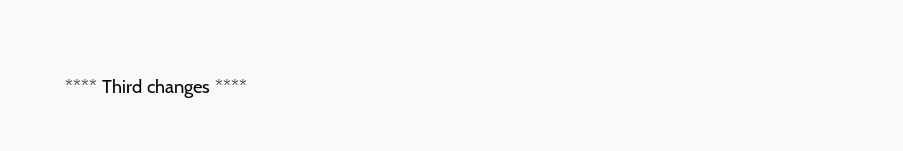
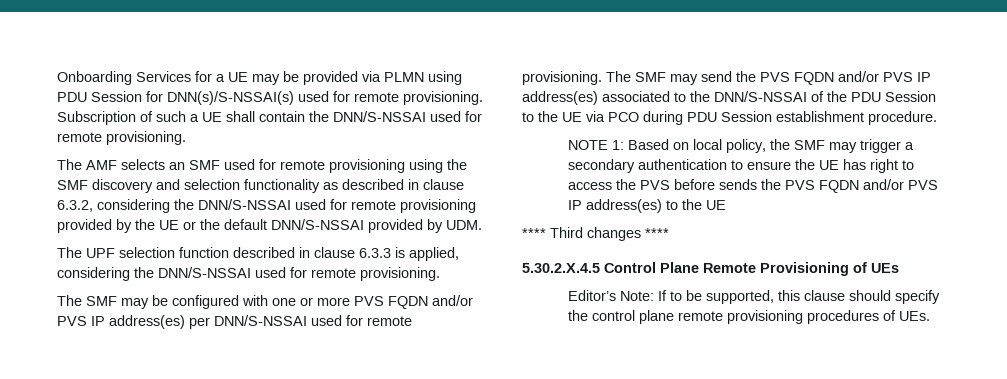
+ Onboarding Services for a UE may be provided via PLMN using PDU Session for DNN(s)/S-NSSAI(s) used for remote provisioning. Subscription of such a UE shall contain the DNN/S-NSSAI used for remote provisioning.
+ The AMF selects an SMF used for remote provisioning using the SMF discovery and selection functionality as described in clause 6.3.2, considering the DNN/S-NSSAI used for remote provisioning provided by the UE or the default DNN/S-NSSAI provided by UDM.
+ The UPF selection function described in clause 6.3.3 is applied, considering the DNN/S-NSSAI used for remote provisioning.
+ The SMF may be configured with one or more PVS FQDN and/or PVS IP address(es) per DNN/S-NSSAI used for remote provisioning. The SMF may send the PVS FQDN and/or PVS IP address(es) associated to the DNN/S-NSSAI of the PDU Session to the UE via PCO during PDU Session establishment procedure.
+ NOTE 1: Based on local policy, the SMF may trigger a secondary authentication to ensure the UE has right to access the PVS before sends the PVS FQDN and/or PVS IP address(es) to the UE
  **** Third changes ****
+ 5.30.2.X.4.5 Control Plane Remote Provisioning of UEs
+ Editor’s Note: If to be supported, this clause should specify the control plane remote provisioning procedures of UEs.

